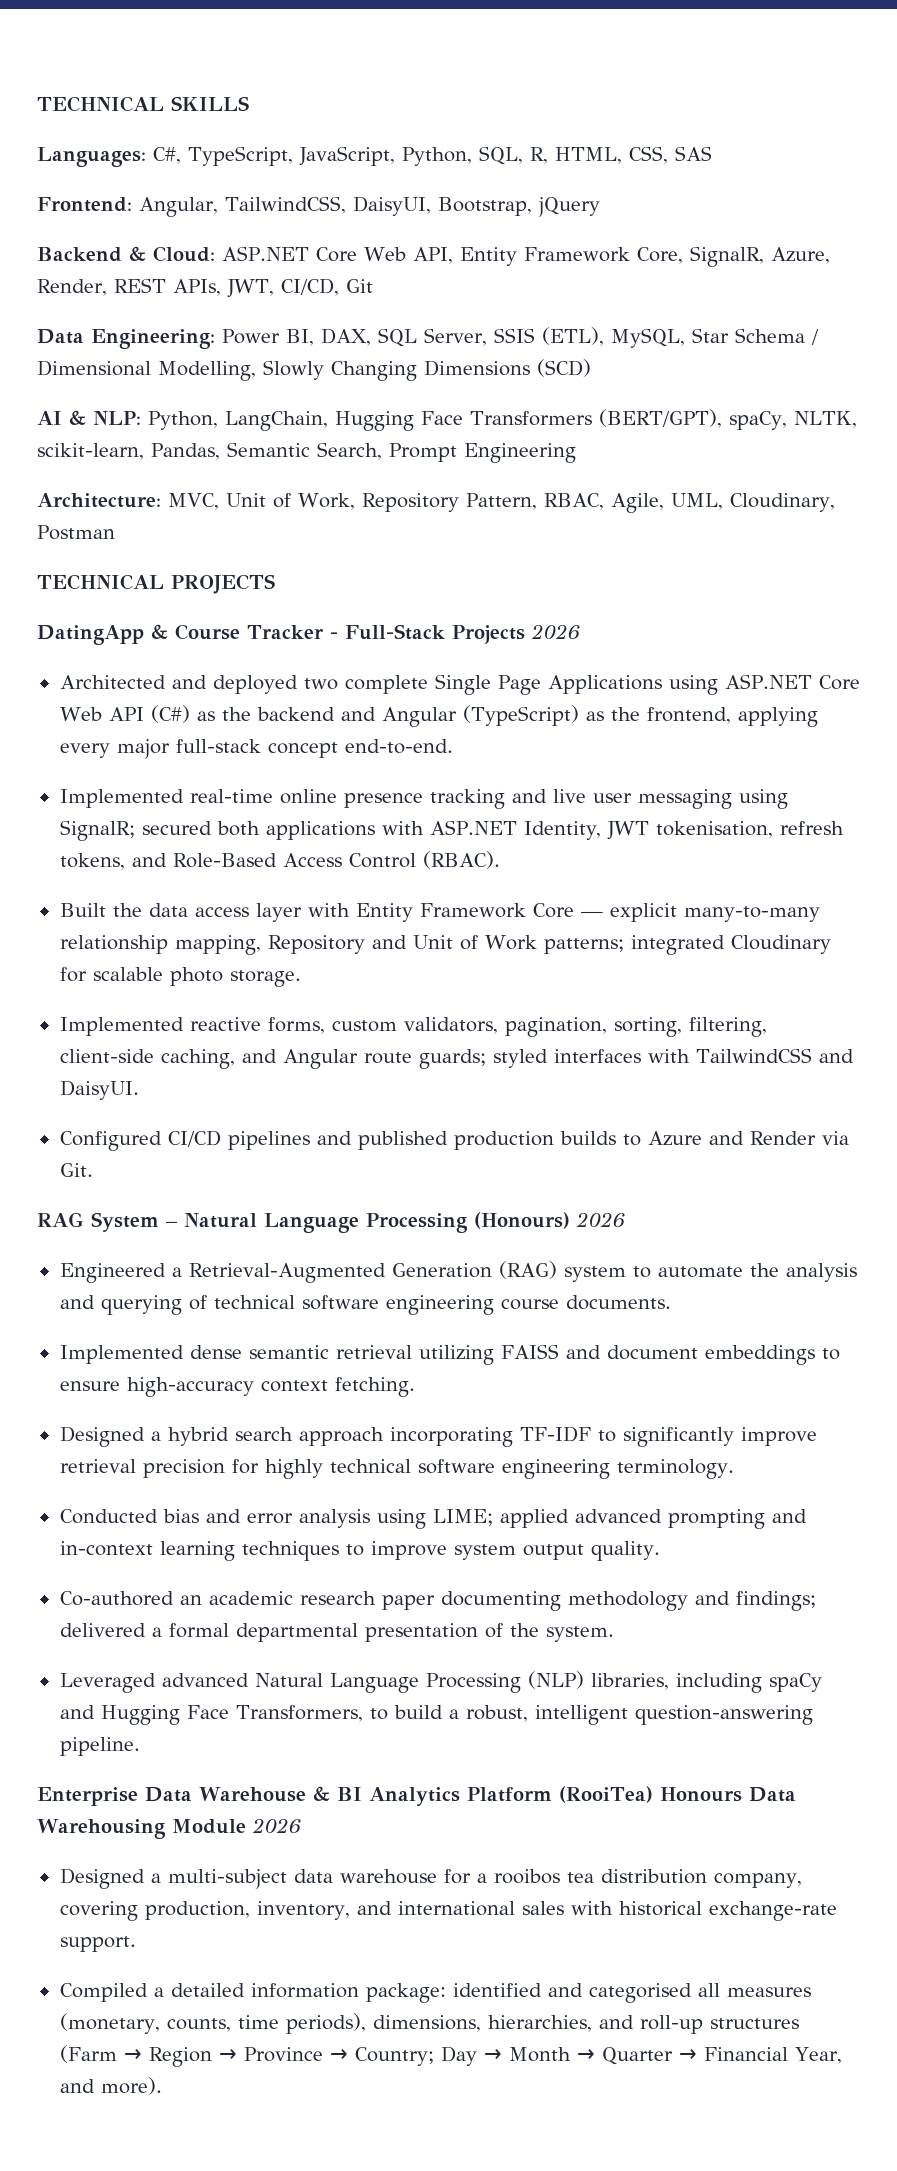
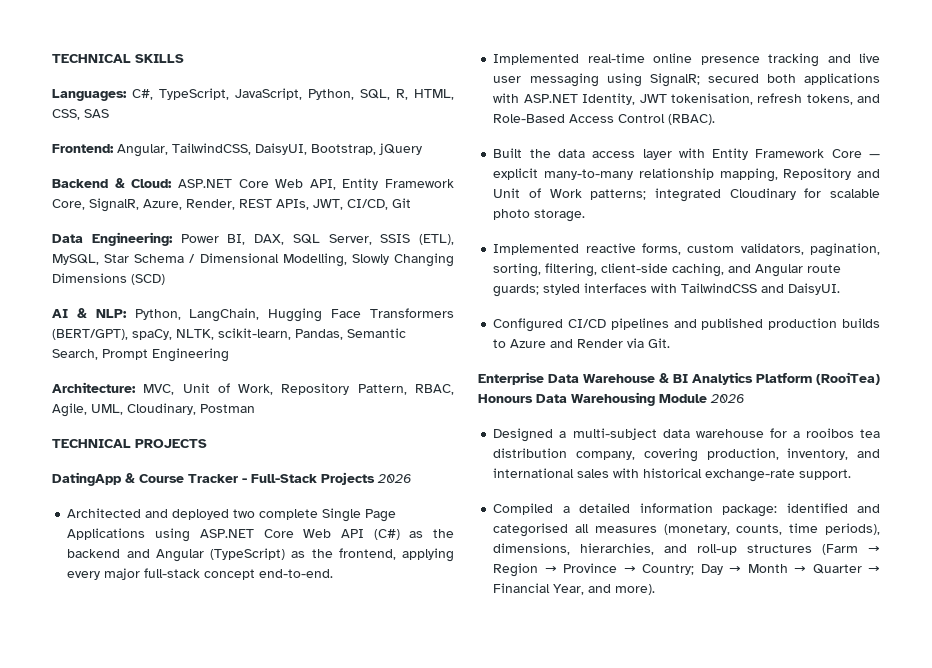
- RAG System – Natural Language Processing (Honours) 2026
- Engineered a Retrieval-Augmented Generation (RAG) system to automate the analysis and querying of technical software engineering course documents.
- Implemented dense semantic retrieval utilizing FAISS and document embeddings to ensure high-accuracy context fetching.
- Designed a hybrid search approach incorporating TF-IDF to significantly improve retrieval precision for highly technical software engineering terminology.
- Conducted bias and error analysis using LIME; applied advanced prompting and in-context learning techniques to improve system output quality.
- Co-authored an academic research paper documenting methodology and findings; delivered a formal departmental presentation of the system.
- Leveraged advanced Natural Language Processing (NLP) libraries, including spaCy and Hugging Face Transformers, to build a robust, intelligent question-answering pipeline.

